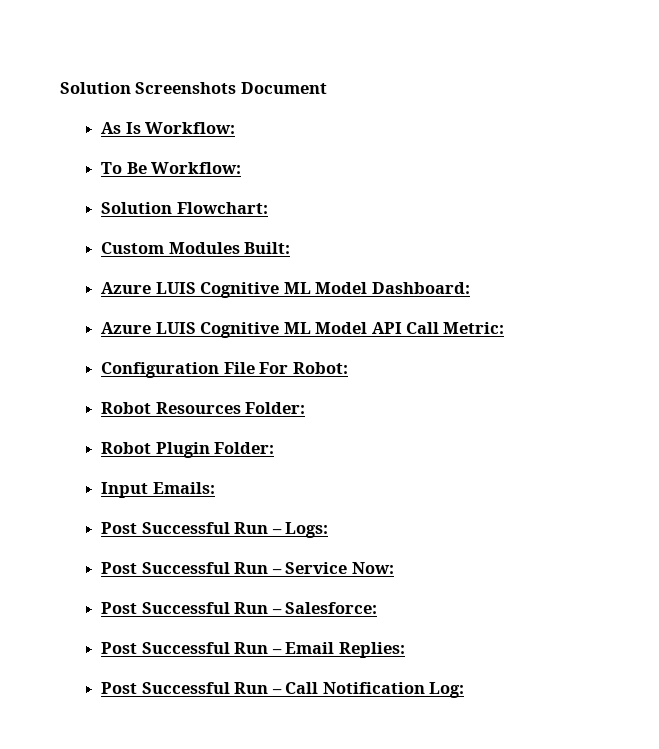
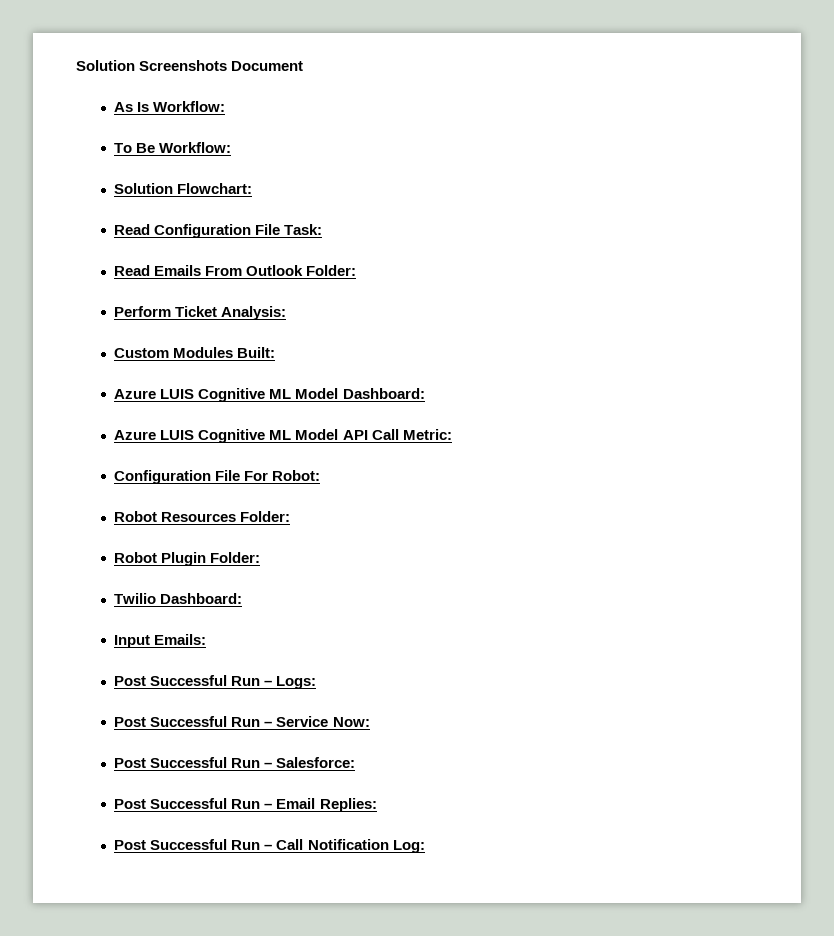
+ Read Configuration File Task:
+ Read Emails From Outlook Folder:
+ Perform Ticket Analysis:
+ Twilio Dashboard:

